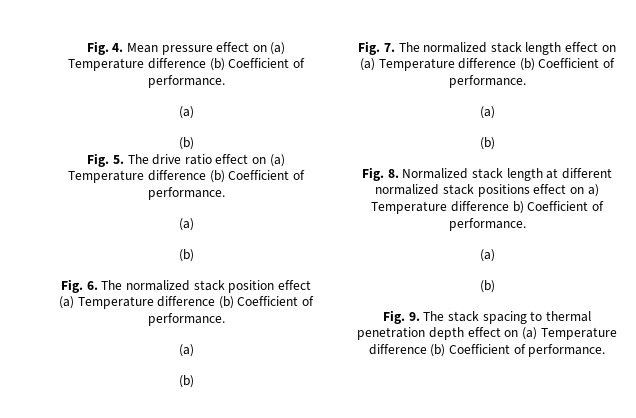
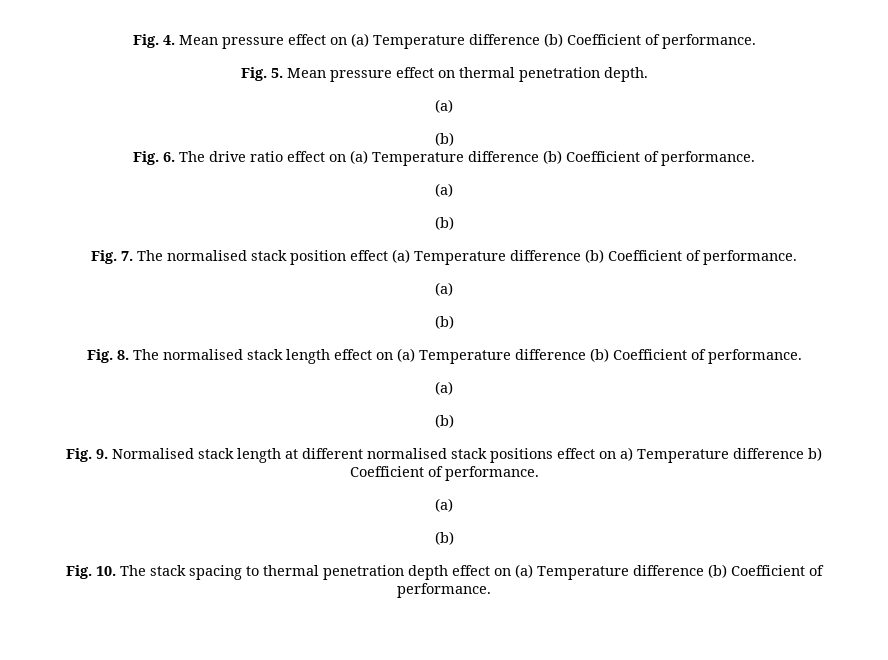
  Fig. 4. Mean pressure effect on (a) Temperature difference (b) Coefficient of performance.
+ Fig. 5. Mean pressure effect on thermal penetration depth.
  (a)
  (b)
- Fig. 5. The drive ratio effect on (a) Temperature difference (b) Coefficient of performance.
+ Fig. 6. The drive ratio effect on (a) Temperature difference (b) Coefficient of performance.
- Fig. 6. The normalized stack position effect (a) Temperature difference (b) Coefficient of performance.
+ Fig. 7. The normalised stack position effect (a) Temperature difference (b) Coefficient of performance.
- Fig. 7. The normalized stack length effect on (a) Temperature difference (b) Coefficient of performance.
+ Fig. 8. The normalised stack length effect on (a) Temperature difference (b) Coefficient of performance.
- Fig. 8. Normalized stack length at different normalized stack positions effect on a) Temperature difference b) Coefficient of performance.
+ Fig. 9. Normalised stack length at different normalised stack positions effect on a) Temperature difference b) Coefficient of performance.
- Fig. 9. The stack spacing to thermal penetration depth effect on (a) Temperature difference (b) Coefficient of performance.
+ Fig. 10. The stack spacing to thermal penetration depth effect on (a) Temperature difference (b) Coefficient of performance.

